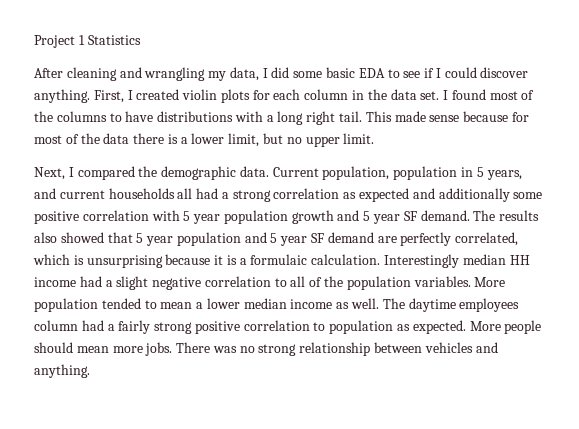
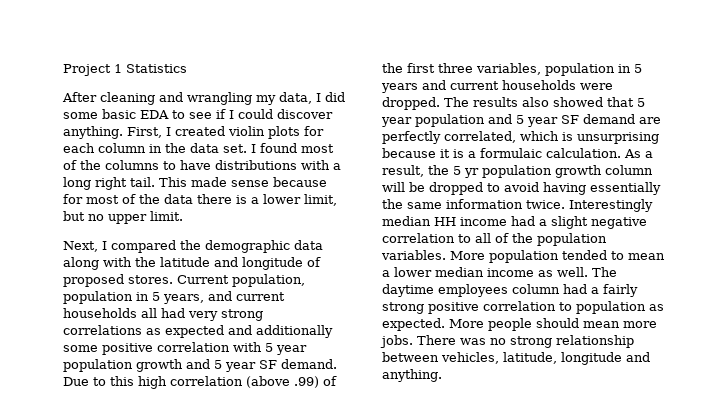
- Next, I compared the demographic data.
+ Next, I compared the demographic data along with the latitude and longitude of proposed stores.
- Current population, population in 5 years, and current households all had a strong correlation as expected and additionally some positive correlation with 5 year population growth and 5 year SF demand.
+ Current population, population in 5 years, and current households all had very strong correlations as expected and additionally some positive correlation with 5 year population growth and 5 year SF demand.
+ Due to this high correlation (above .99) of the first three variables, population in 5 years and current households were dropped.
+ As a result, the 5 yr population growth column will be dropped to avoid having essentially the same information twice.
- There was no strong relationship between vehicles and anything.
+ There was no strong relationship between vehicles, latitude, longitude and anything.

